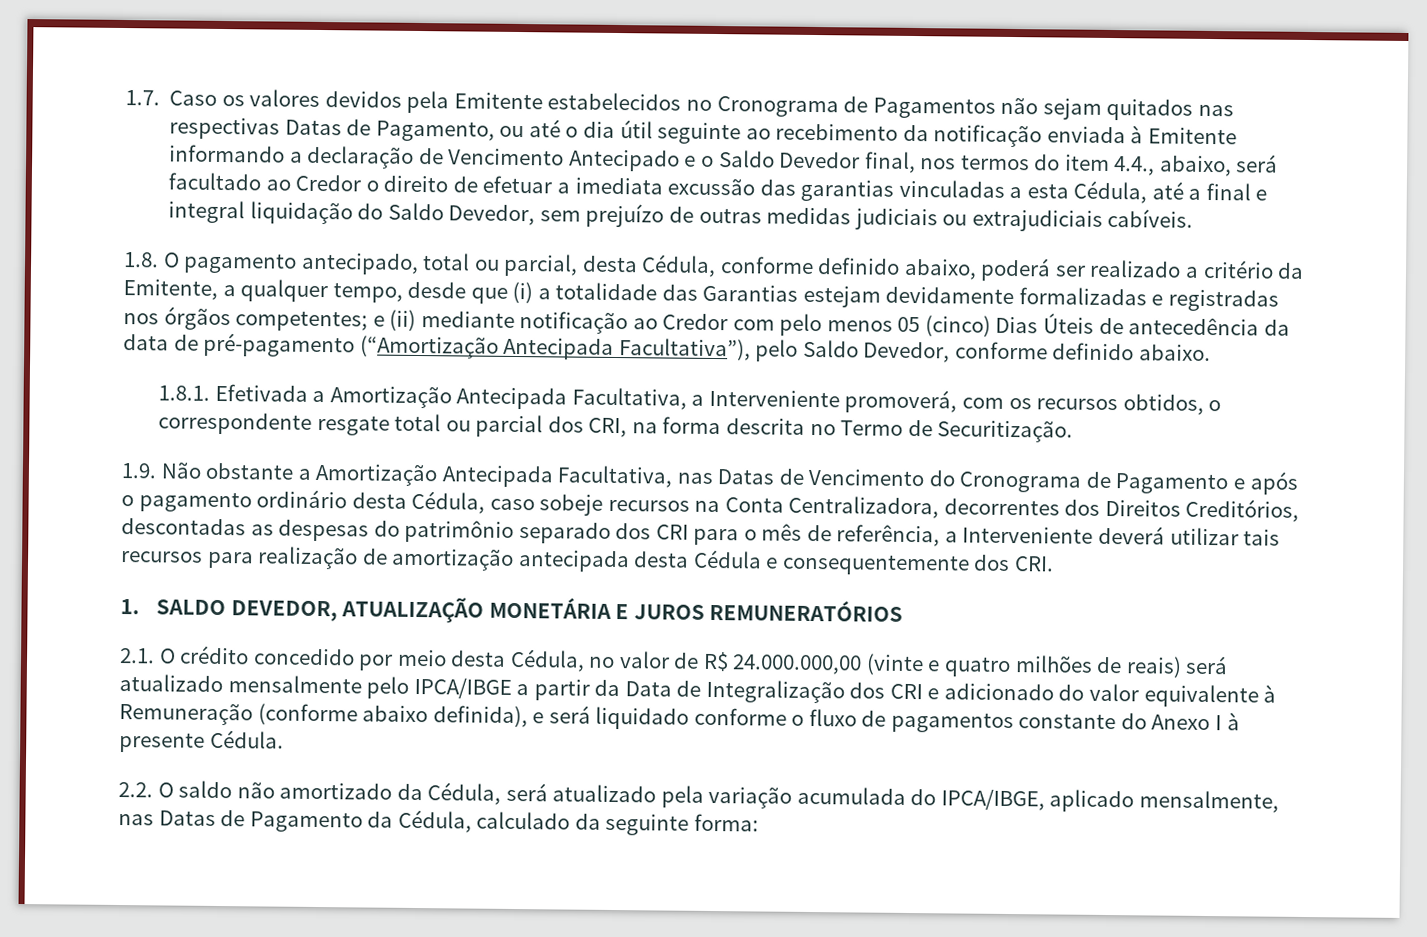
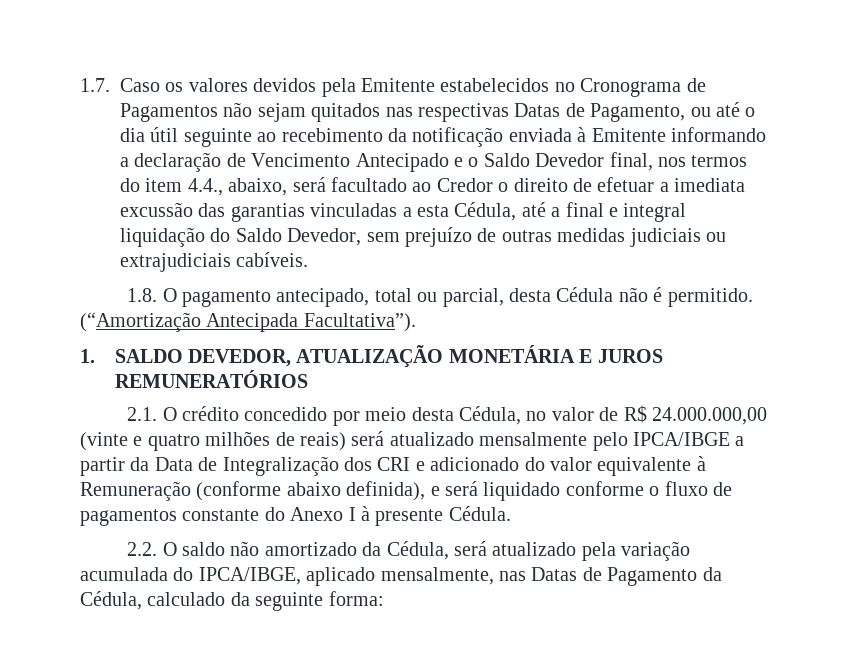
- 1.8. O pagamento antecipado, total ou parcial, desta Cédula, conforme definido abaixo, poderá ser realizado a critério da Emitente, a qualquer tempo, desde que (i) a totalidade das Garantias estejam devidamente formalizadas e registradas nos órgãos competentes; e (ii) mediante notificação ao Credor com pelo menos 05 (cinco) Dias Úteis de antecedência da data de pré-pagamento (“Amortização Antecipada Facultativa”), pelo Saldo Devedor, conforme definido abaixo.
- 1.8.1. Efetivada a Amortização Antecipada Facultativa, a Interveniente promoverá, com os recursos obtidos, o correspondente resgate total ou parcial dos CRI, na forma descrita no Termo de Securitização.
- 1.9. Não obstante a Amortização Antecipada Facultativa, nas Datas de Vencimento do Cronograma de Pagamento e após o pagamento ordinário desta Cédula, caso sobeje recursos na Conta Centralizadora, decorrentes dos Direitos Creditórios, descontadas as despesas do patrimônio separado dos CRI para o mês de referência, a Interveniente deverá utilizar tais recursos para realização de amortização antecipada desta Cédula e consequentemente dos CRI.
+ 1.8. O pagamento antecipado, total ou parcial, desta Cédula não é permitido. (“Amortização Antecipada Facultativa”).

